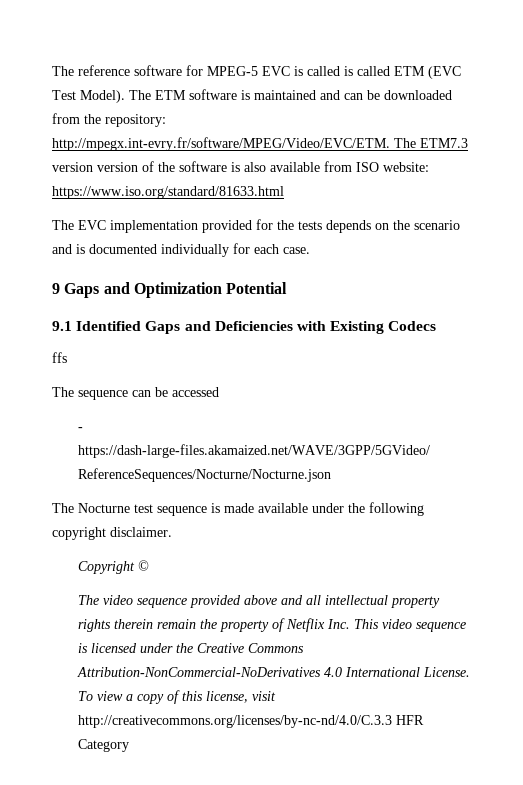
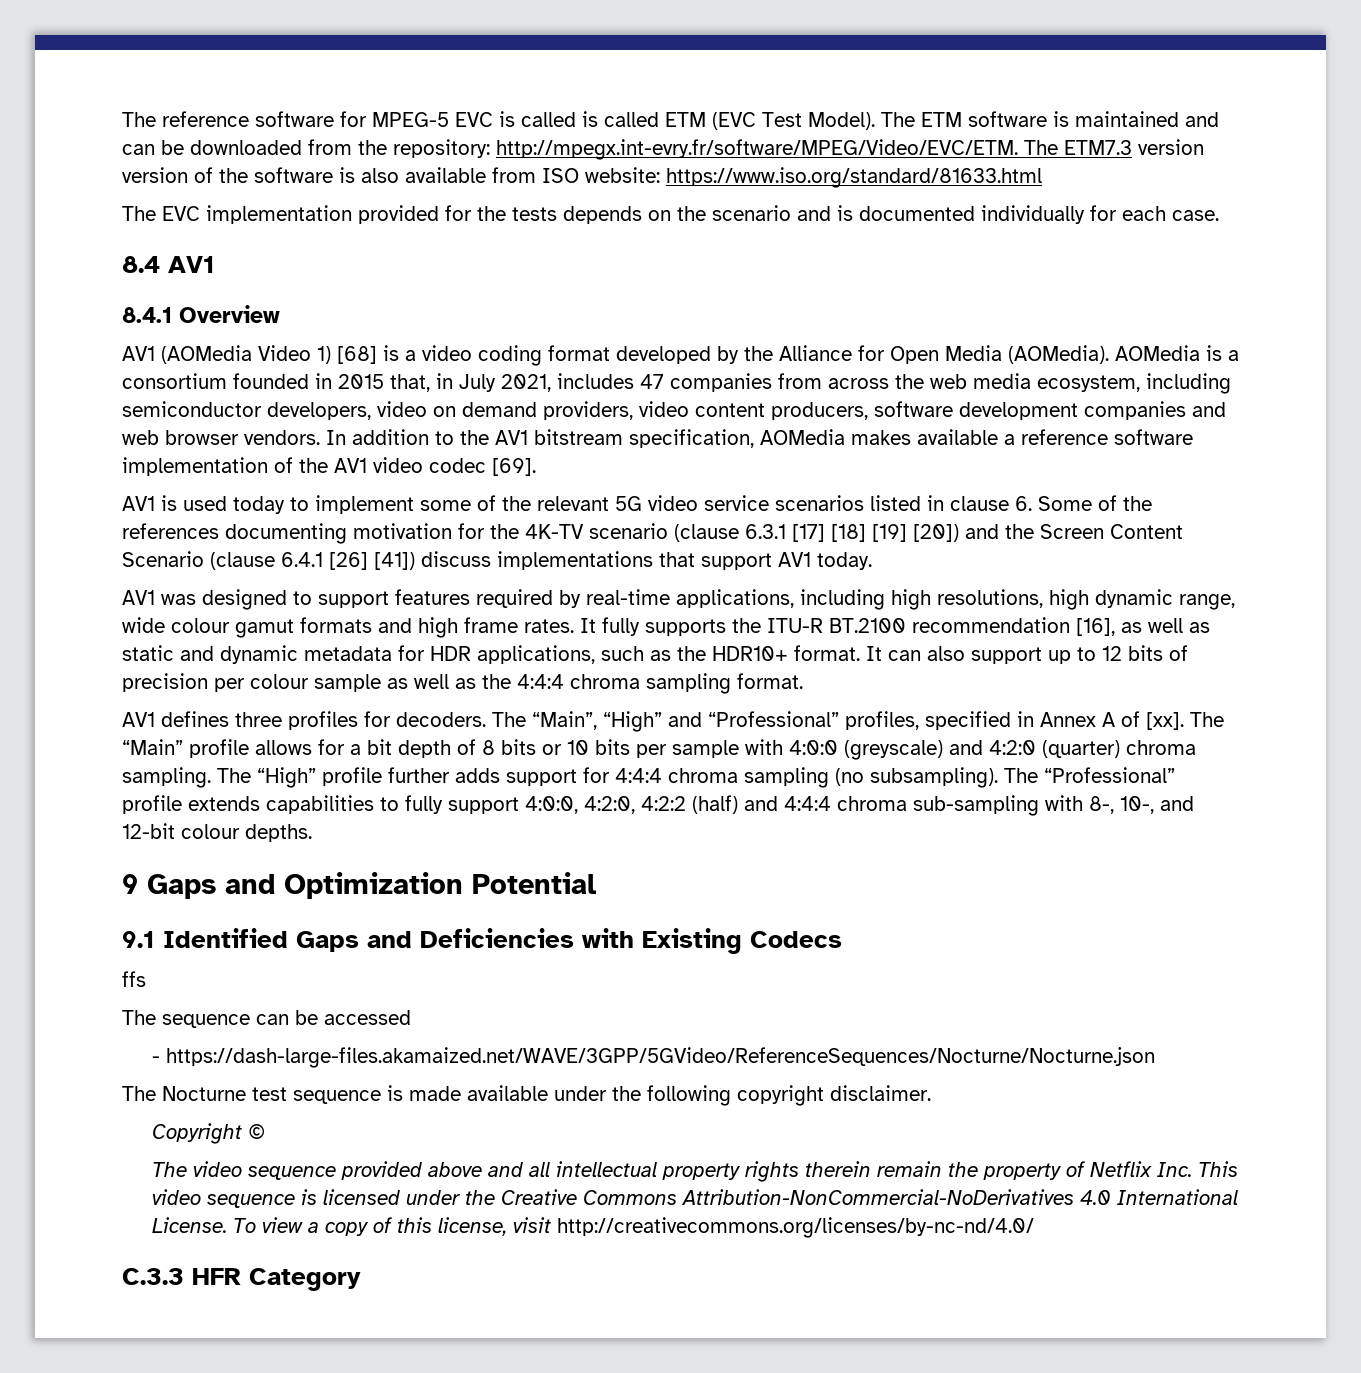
+ 8.4 AV1
+ 8.4.1 Overview
+ AV1 (AOMedia Video 1) [68] is a video coding format developed by the Alliance for Open Media (AOMedia). AOMedia is a consortium founded in 2015 that, in July 2021, includes 47 companies from across the web media ecosystem, including semiconductor developers, video on demand providers, video content producers, software development companies and web browser vendors. In addition to the AV1 bitstream specification, AOMedia makes available a reference software implementation of the AV1 video codec [69].
+ AV1 is used today to implement some of the relevant 5G video service scenarios listed in clause 6. Some of the references documenting motivation for the 4K-TV scenario (clause 6.3.1 [17] [18] [19] [20]) and the Screen Content Scenario (clause 6.4.1 [26] [41]) discuss implementations that support AV1 today.
+ AV1 was designed to support features required by real-time applications, including high resolutions, high dynamic range, wide colour gamut formats and high frame rates. It fully supports the ITU-R BT.2100 recommendation [16], as well as static and dynamic metadata for HDR applications, such as the HDR10+ format. It can also support up to 12 bits of precision per colour sample as well as the 4:4:4 chroma sampling format.
+ AV1 defines three profiles for decoders. The “Main”, “High” and “Professional” profiles, specified in Annex A of [xx]. The “Main” profile allows for a bit depth of 8 bits or 10 bits per sample with 4:0:0 (greyscale) and 4:2:0 (quarter) chroma sampling. The “High” profile further adds support for 4:4:4 chroma sampling (no subsampling). The “Professional” profile extends capabilities to fully support 4:0:0, 4:2:0, 4:2:2 (half) and 4:4:4 chroma sub-sampling with 8-, 10-, and 12-bit colour depths.
- To view a copy of this license, visit http://creativecommons.org/licenses/by-nc-nd/4.0/C.3.3 HFR Category
+ To view a copy of this license, visit http://creativecommons.org/licenses/by-nc-nd/4.0/
+ C.3.3 HFR Category

